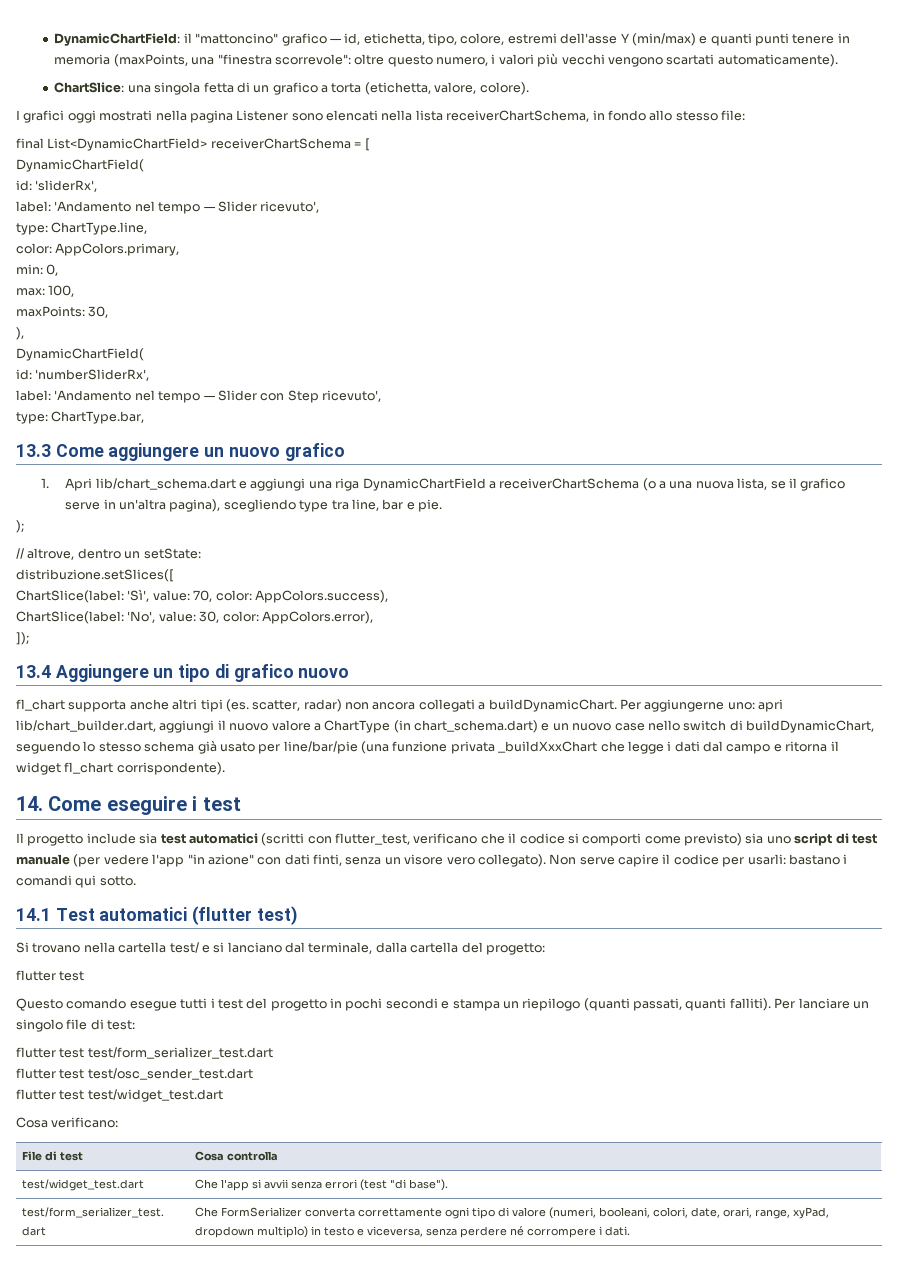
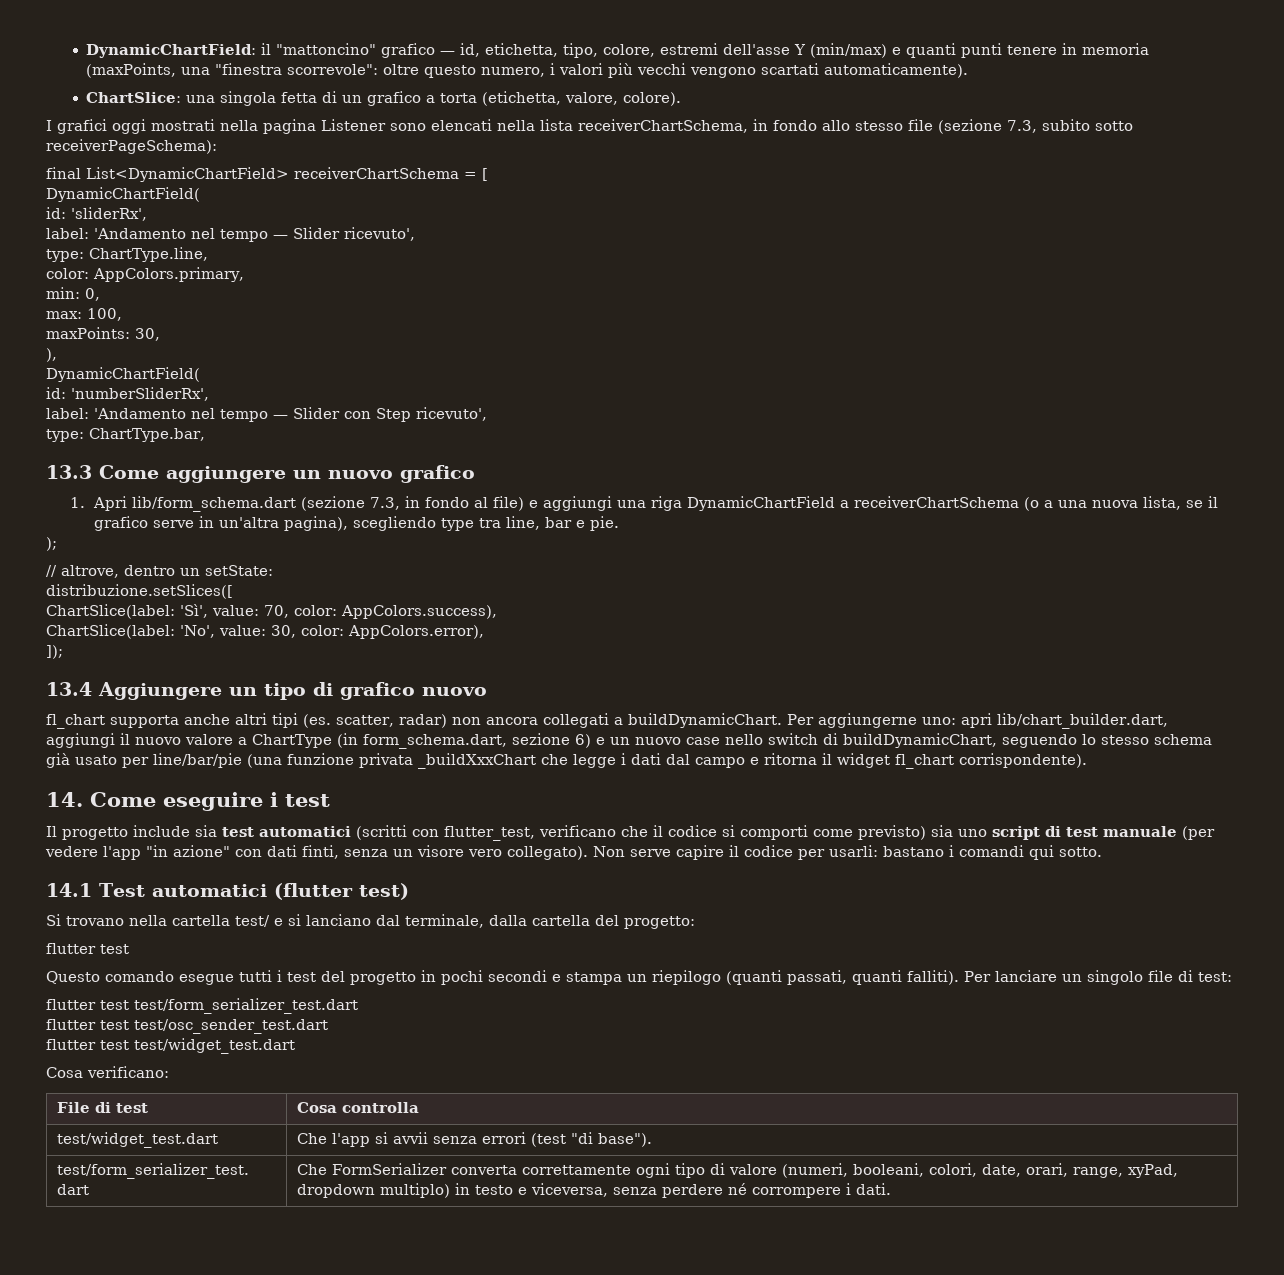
- I grafici oggi mostrati nella pagina Listener sono elencati nella lista receiverChartSchema, in fondo allo stesso file:
+ I grafici oggi mostrati nella pagina Listener sono elencati nella lista receiverChartSchema, in fondo allo stesso file (sezione 7.3, subito sotto receiverPageSchema):
- 1. Apri lib/chart_schema.dart e aggiungi una riga DynamicChartField a receiverChartSchema (o a una nuova lista, se il grafico serve in un'altra pagina), scegliendo type tra line, bar e pie.
+ 1. Apri lib/form_schema.dart (sezione 7.3, in fondo al file) e aggiungi una riga DynamicChartField a receiverChartSchema (o a una nuova lista, se il grafico serve in un'altra pagina), scegliendo type tra line, bar e pie.
- Per aggiungerne uno: apri lib/chart_builder.dart, aggiungi il nuovo valore a ChartType (in chart_schema.dart) e un nuovo case nello switch di buildDynamicChart, seguendo lo stesso schema già usato per line/bar/pie (una funzione privata _buildXxxChart che legge i dati dal campo e ritorna il widget fl_chart corrispondente).
+ Per aggiungerne uno: apri lib/chart_builder.dart, aggiungi il nuovo valore a ChartType (in form_schema.dart, sezione 6) e un nuovo case nello switch di buildDynamicChart, seguendo lo stesso schema già usato per line/bar/pie (una funzione privata _buildXxxChart che legge i dati dal campo e ritorna il widget fl_chart corrispondente).

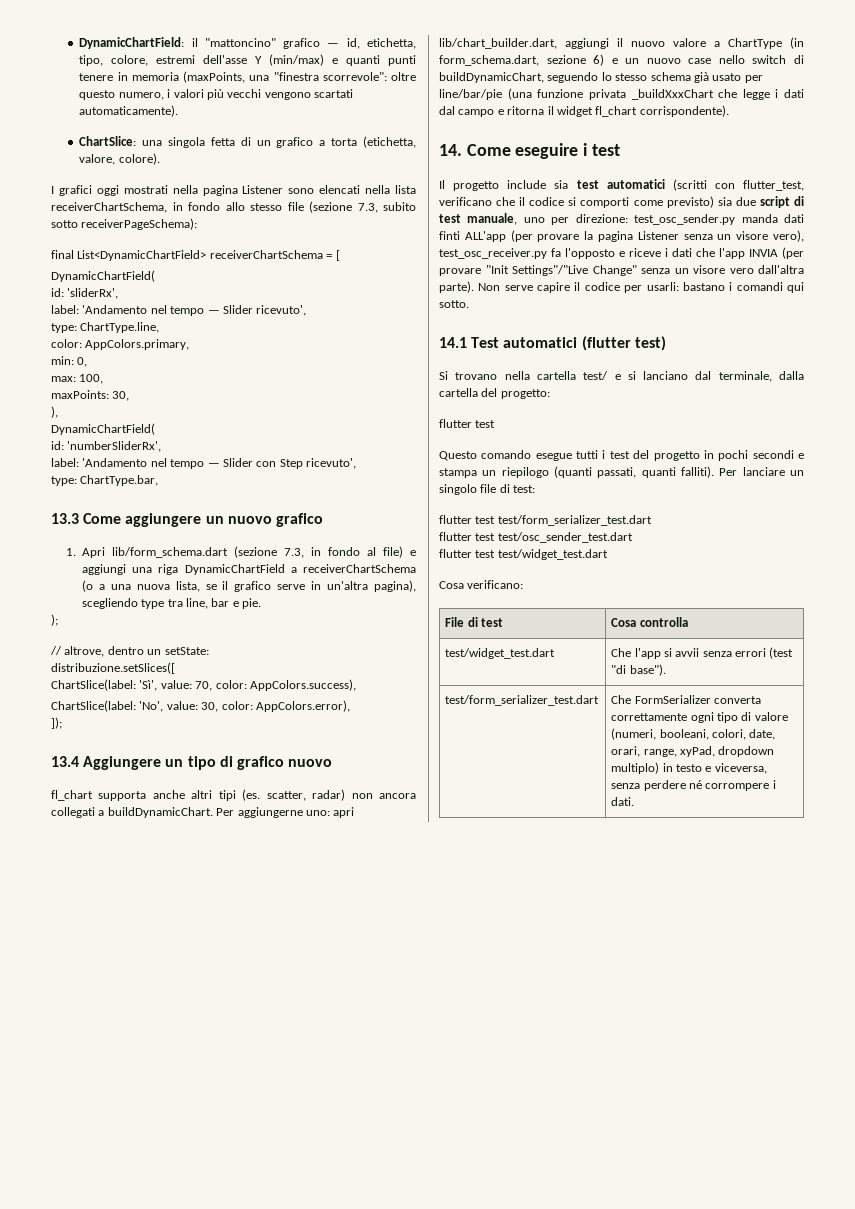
- Il progetto include sia test automatici (scritti con flutter_test, verificano che il codice si comporti come previsto) sia uno script di test manuale (per vedere l'app "in azione" con dati finti, senza un visore vero collegato).
+ Il progetto include sia test automatici (scritti con flutter_test, verificano che il codice si comporti come previsto) sia due script di test manuale, uno per direzione: test_osc_sender.py manda dati finti ALL'app (per provare la pagina Listener senza un visore vero), test_osc_receiver.py fa l'opposto e riceve i dati che l'app INVIA (per provare "Init Settings"/"Live Change" senza un visore vero dall'altra parte).

